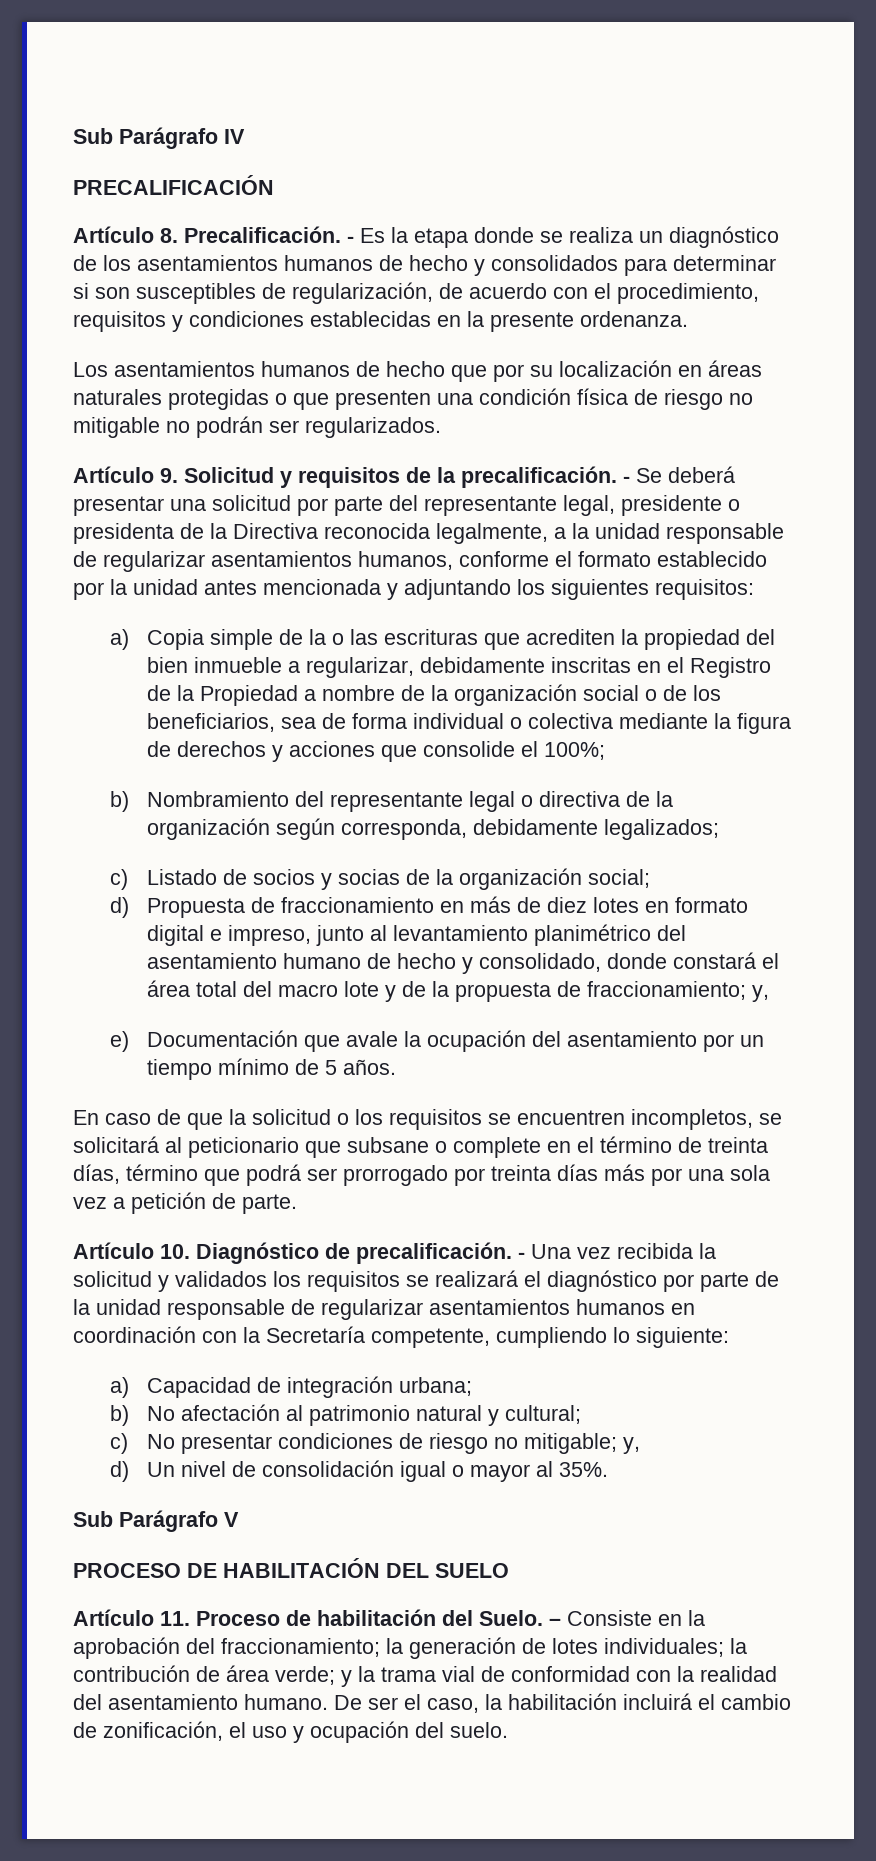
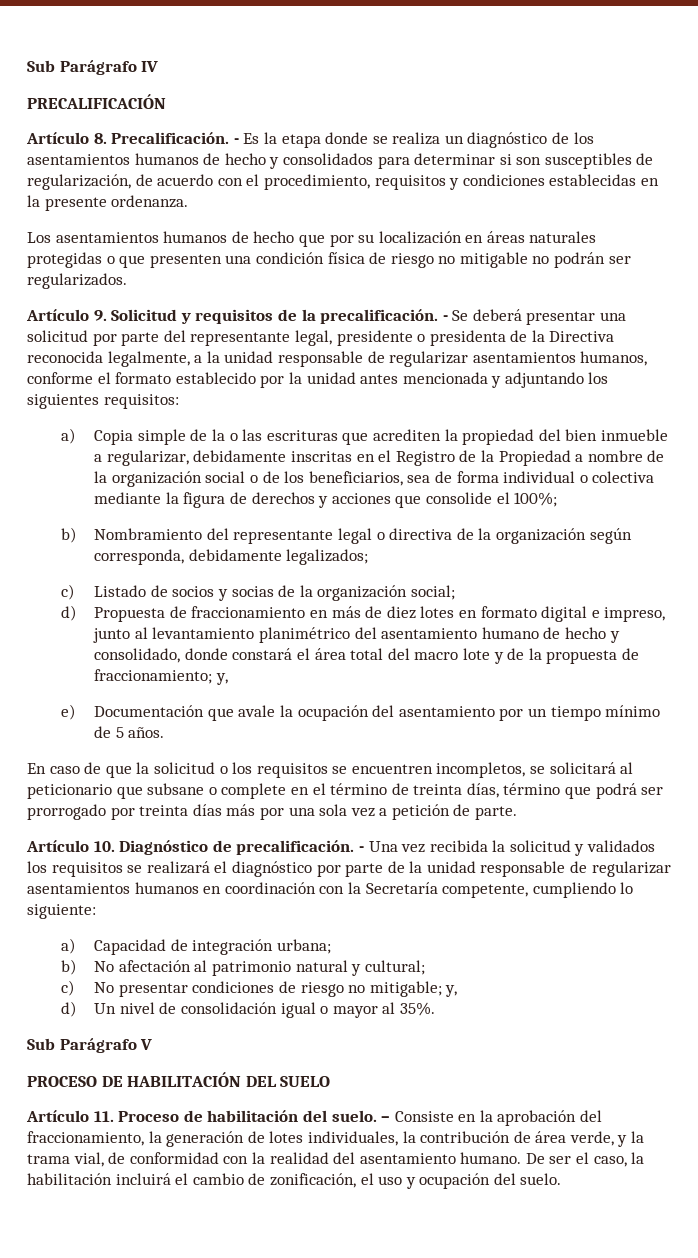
- Artículo 11. Proceso de habilitación del Suelo.
+ Artículo 11. Proceso de habilitación del suelo.
- – Consiste en la aprobación del fraccionamiento; la generación de lotes individuales; la contribución de área verde; y la trama vial de conformidad con la realidad del asentamiento humano.
+ – Consiste en la aprobación del fraccionamiento, la generación de lotes individuales, la contribución de área verde, y la trama vial, de conformidad con la realidad del asentamiento humano.

